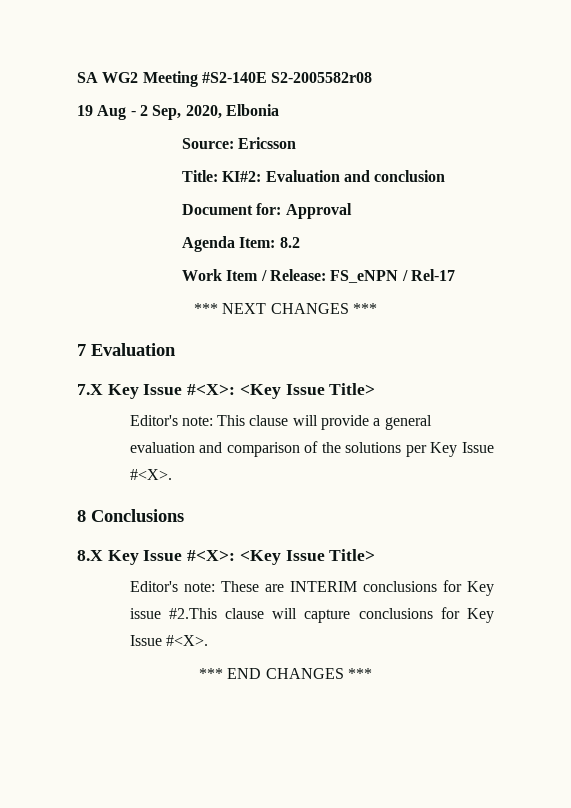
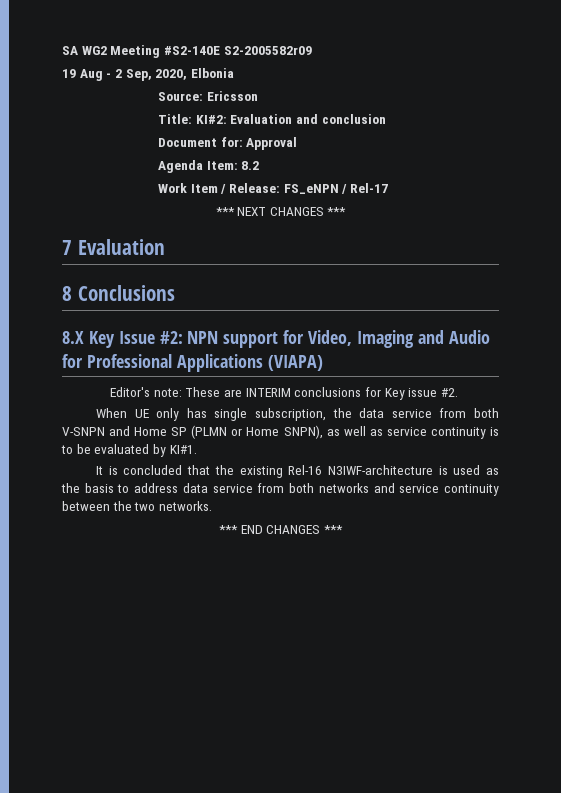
- SA WG2 Meeting #S2-140E S2-2005582r08
+ SA WG2 Meeting #S2-140E S2-2005582r09
- 7.X Key Issue #<X>: <Key Issue Title>
- Editor's note: This clause will provide a general evaluation and comparison of the solutions per Key Issue #<X>.
- 8.X Key Issue #<X>: <Key Issue Title>
+ 8.X Key Issue #2: NPN support for Video, Imaging and Audio for Professional Applications (VIAPA)
- Editor's note: These are INTERIM conclusions for Key issue #2.This clause will capture conclusions for Key Issue #<X>.
+ Editor's note: These are INTERIM conclusions for Key issue #2.
+ When UE only has single subscription, the data service from both V-SNPN and Home SP (PLMN or Home SNPN), as well as service continuity is to be evaluated by KI#1.
+ It is concluded that the existing Rel-16 N3IWF-architecture is used as the basis to address data service from both networks and service continuity between the two networks.

